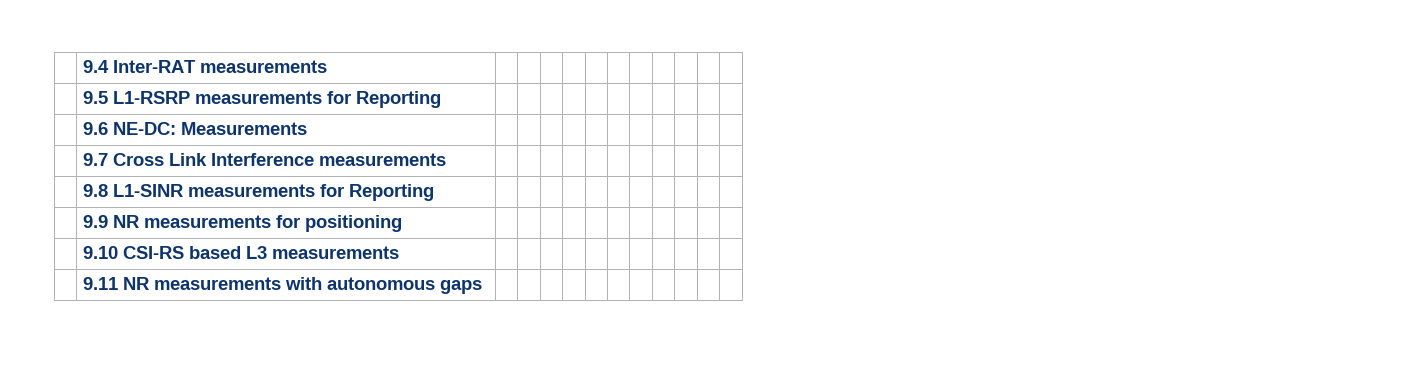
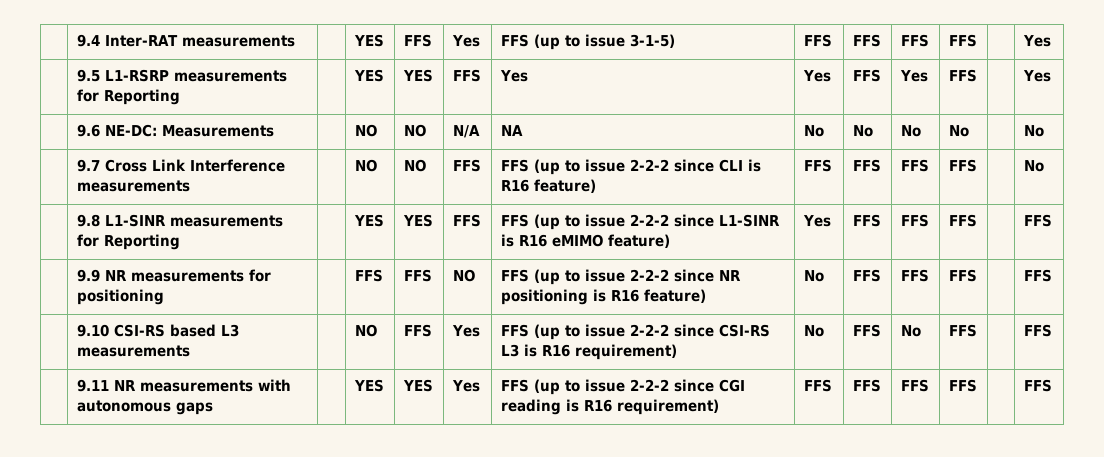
- | 9.4 Inter-RAT measurements | | | | | | | | | | |
+ | 9.4 Inter-RAT measurements | | YES | FFS | Yes | FFS (up to issue 3-1-5) | FFS | FFS | FFS | FFS | | Yes
- | 9.5 L1-RSRP measurements for Reporting | | | | | | | | | | |
- | 9.6 NE-DC: Measurements | | | | | | | | | | |
+ | 9.5 L1-RSRP measurements for Reporting | | YES | YES | FFS | Yes | Yes | FFS | Yes | FFS | | Yes
+ | 9.6 NE-DC: Measurements | | NO | NO | N/A | NA | No | No | No | No | | No
- | 9.7 Cross Link Interference measurements | | | | | | | | | | |
+ | 9.7 Cross Link Interference measurements | | NO | NO | FFS | FFS (up to issue 2-2-2 since CLI is R16 feature) | FFS | FFS | FFS | FFS | | No
- | 9.8 L1-SINR measurements for Reporting | | | | | | | | | | |
+ | 9.8 L1-SINR measurements for Reporting | | YES | YES | FFS | FFS (up to issue 2-2-2 since L1-SINR is R16 eMIMO feature) | Yes | FFS | FFS | FFS | | FFS
- | 9.9 NR measurements for positioning | | | | | | | | | | |
+ | 9.9 NR measurements for positioning | | FFS | FFS | NO | FFS (up to issue 2-2-2 since NR positioning is R16 feature) | No | FFS | FFS | FFS | | FFS
- | 9.10 CSI-RS based L3 measurements | | | | | | | | | | |
+ | 9.10 CSI-RS based L3 measurements | | NO | FFS | Yes | FFS (up to issue 2-2-2 since CSI-RS L3 is R16 requirement) | No | FFS | No | FFS | | FFS
- | 9.11 NR measurements with autonomous gaps | | | | | | | | | | |
+ | 9.11 NR measurements with autonomous gaps | | YES | YES | Yes | FFS (up to issue 2-2-2 since CGI reading is R16 requirement) | FFS | FFS | FFS | FFS | | FFS

